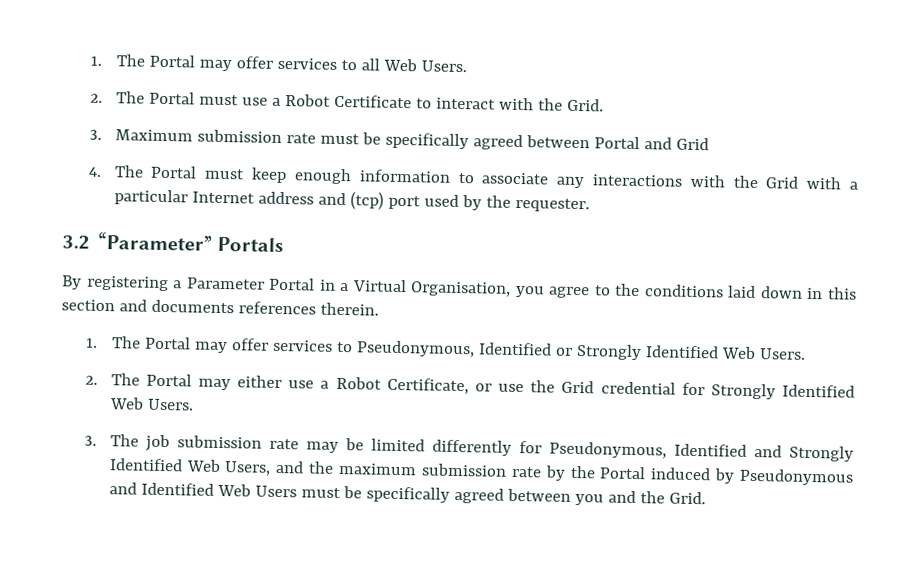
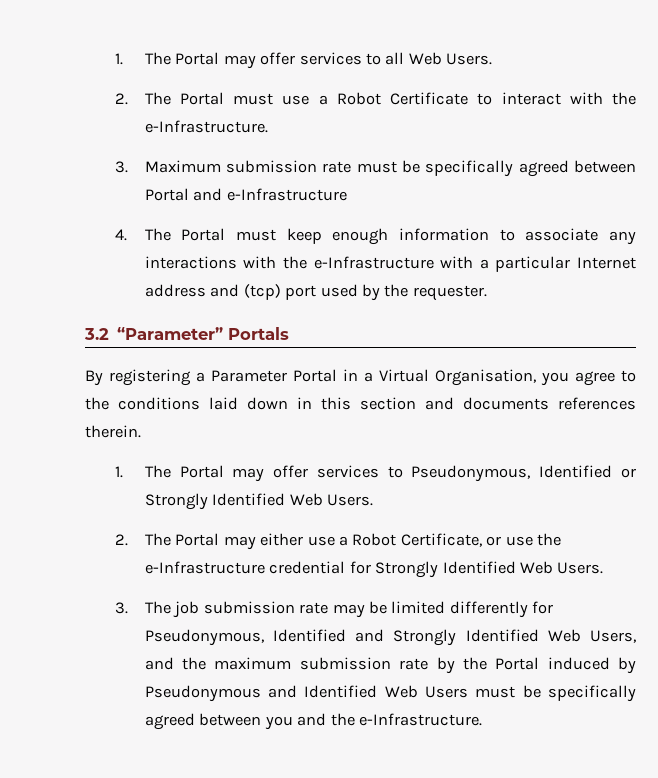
- 2. The Portal must use a Robot Certificate to interact with the Grid.
+ 2. The Portal must use a Robot Certificate to interact with the e-Infrastructure.
- 3. Maximum submission rate must be specifically agreed between Portal and Grid
+ 3. Maximum submission rate must be specifically agreed between Portal and e-Infrastructure
- 4. The Portal must keep enough information to associate any interactions with the Grid with a particular Internet address and (tcp) port used by the requester.
+ 4. The Portal must keep enough information to associate any interactions with the e-Infrastructure with a particular Internet address and (tcp) port used by the requester.
- 2. The Portal may either use a Robot Certificate, or use the Grid credential for Strongly Identified Web Users.
+ 2. The Portal may either use a Robot Certificate, or use the e-Infrastructure credential for Strongly Identified Web Users.
- 3. The job submission rate may be limited differently for Pseudonymous, Identified and Strongly Identified Web Users, and the maximum submission rate by the Portal induced by Pseudonymous and Identified Web Users must be specifically agreed between you and the Grid.
+ 3. The job submission rate may be limited differently for Pseudonymous, Identified and Strongly Identified Web Users, and the maximum submission rate by the Portal induced by Pseudonymous and Identified Web Users must be specifically agreed between you and the e-Infrastructure.

